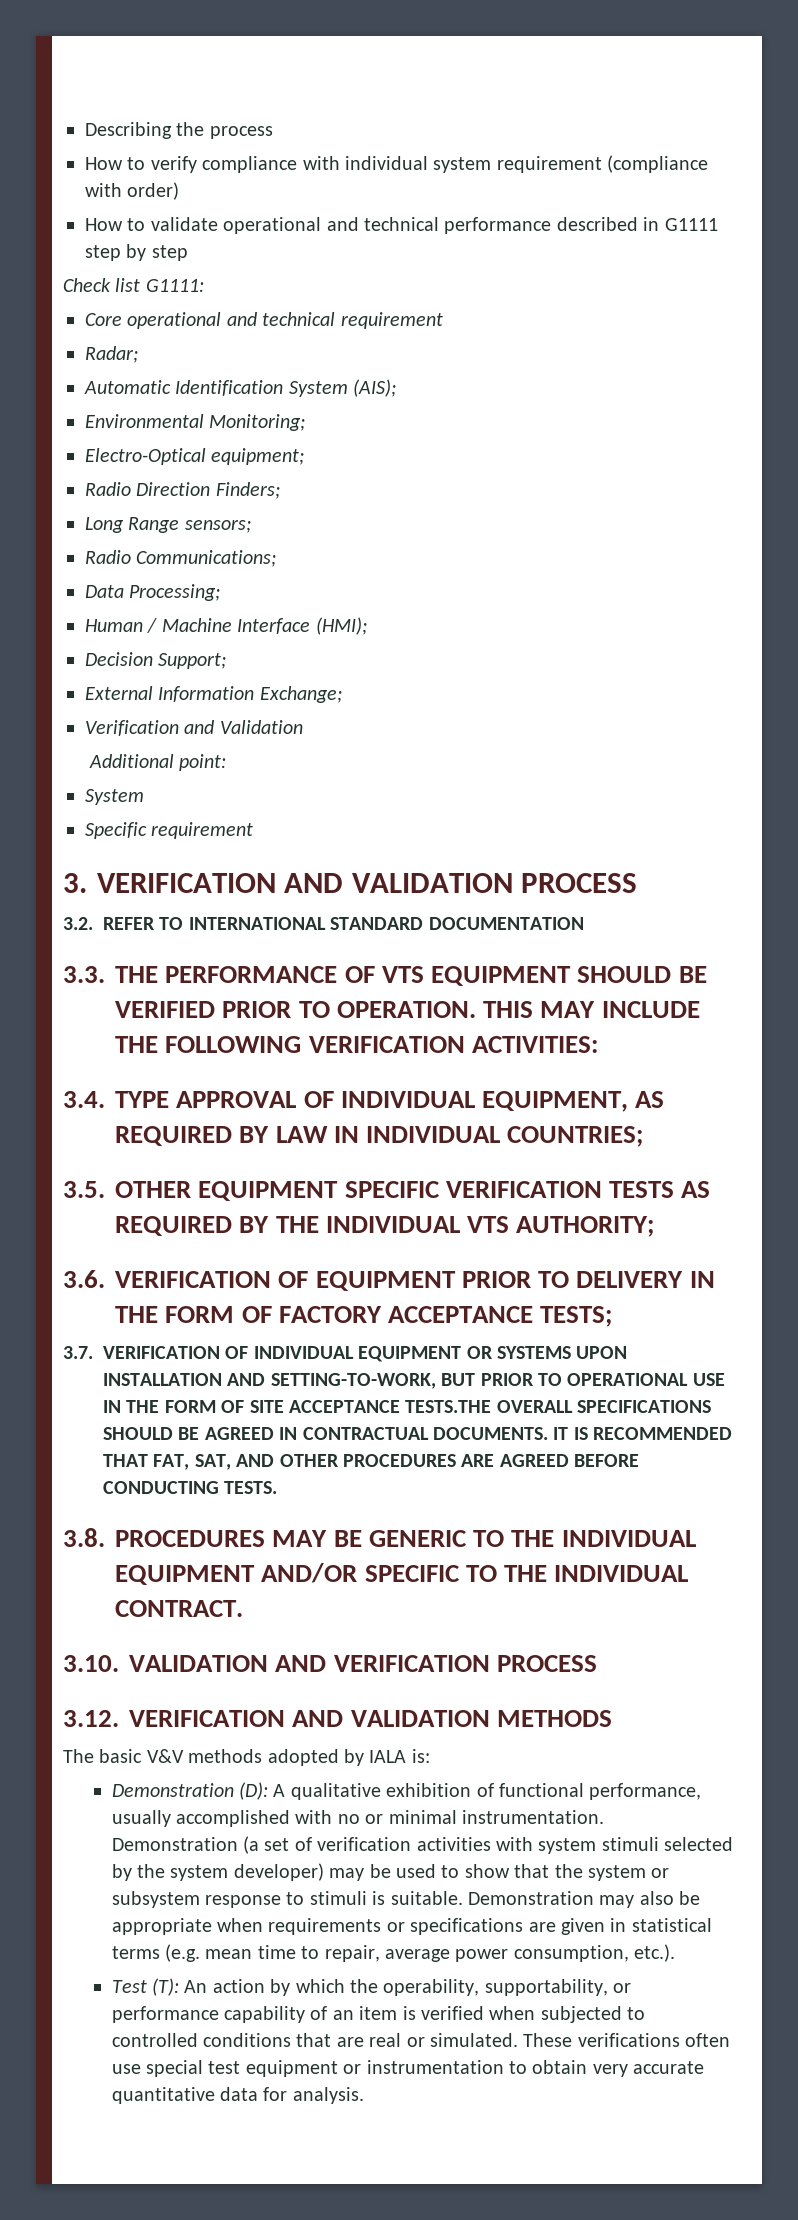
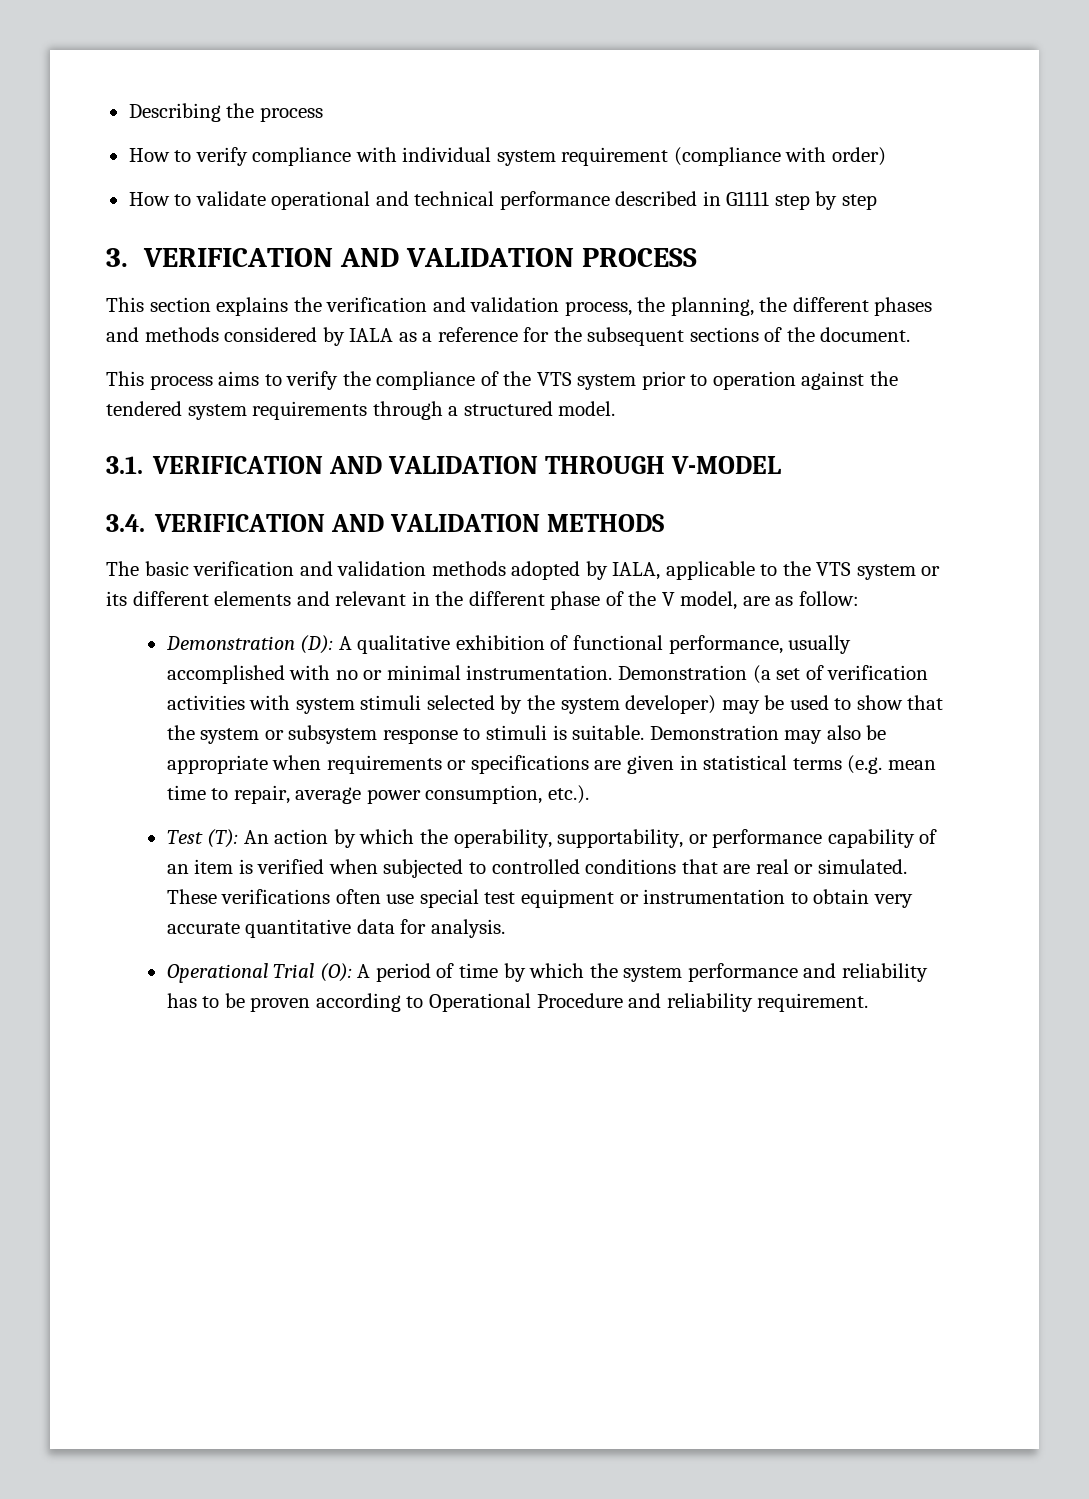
- Check list G1111:
- Core operational and technical requirement
- Radar;
- Automatic Identification System (AIS);
- Environmental Monitoring;
- Electro-Optical equipment;
- Radio Direction Finders;
- Long Range sensors;
- Radio Communications;
- Data Processing;
- Human / Machine Interface (HMI);
- Decision Support;
- External Information Exchange;
- Verification and Validation
- Additional point:
- System
- Specific requirement
- 3.2. REFER TO INTERNATIONAL STANDARD DOCUMENTATION
- 3.3. THE PERFORMANCE OF VTS EQUIPMENT SHOULD BE VERIFIED PRIOR TO OPERATION. THIS MAY INCLUDE THE FOLLOWING VERIFICATION ACTIVITIES:
- 3.4. TYPE APPROVAL OF INDIVIDUAL EQUIPMENT, AS REQUIRED BY LAW IN INDIVIDUAL COUNTRIES;
- 3.5. OTHER EQUIPMENT SPECIFIC VERIFICATION TESTS AS REQUIRED BY THE INDIVIDUAL VTS AUTHORITY;
- 3.6. VERIFICATION OF EQUIPMENT PRIOR TO DELIVERY IN THE FORM OF FACTORY ACCEPTANCE TESTS;
- 3.7. VERIFICATION OF INDIVIDUAL EQUIPMENT OR SYSTEMS UPON INSTALLATION AND SETTING-TO-WORK, BUT PRIOR TO OPERATIONAL USE IN THE FORM OF SITE ACCEPTANCE TESTS.THE OVERALL SPECIFICATIONS SHOULD BE AGREED IN CONTRACTUAL DOCUMENTS. IT IS RECOMMENDED THAT FAT, SAT, AND OTHER PROCEDURES ARE AGREED BEFORE CONDUCTING TESTS.
- 3.8. PROCEDURES MAY BE GENERIC TO THE INDIVIDUAL EQUIPMENT AND/OR SPECIFIC TO THE INDIVIDUAL CONTRACT.
- 3.10. VALIDATION AND VERIFICATION PROCESS
- 3.12. VERIFICATION AND VALIDATION METHODS
+ This section explains the verification and validation process, the planning, the different phases and methods considered by IALA as a reference for the subsequent sections of the document.
+ This process aims to verify the compliance of the VTS system prior to operation against the tendered system requirements through a structured model.
+ 3.1. VERIFICATION AND VALIDATION THROUGH V-MODEL
+ 3.4. VERIFICATION AND VALIDATION METHODS
- The basic V&V methods adopted by IALA is:
+ The basic verification and validation methods adopted by IALA, applicable to the VTS system or its different elements and relevant in the different phase of the V model, are as follow:
+ Operational Trial (O): A period of time by which the system performance and reliability has to be proven according to Operational Procedure and reliability requirement.

